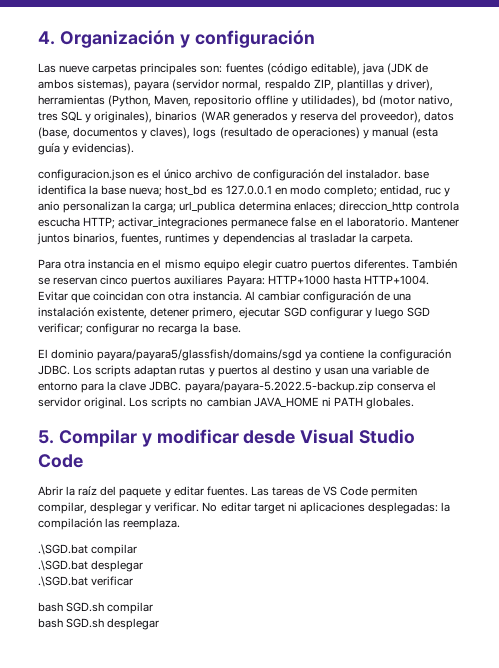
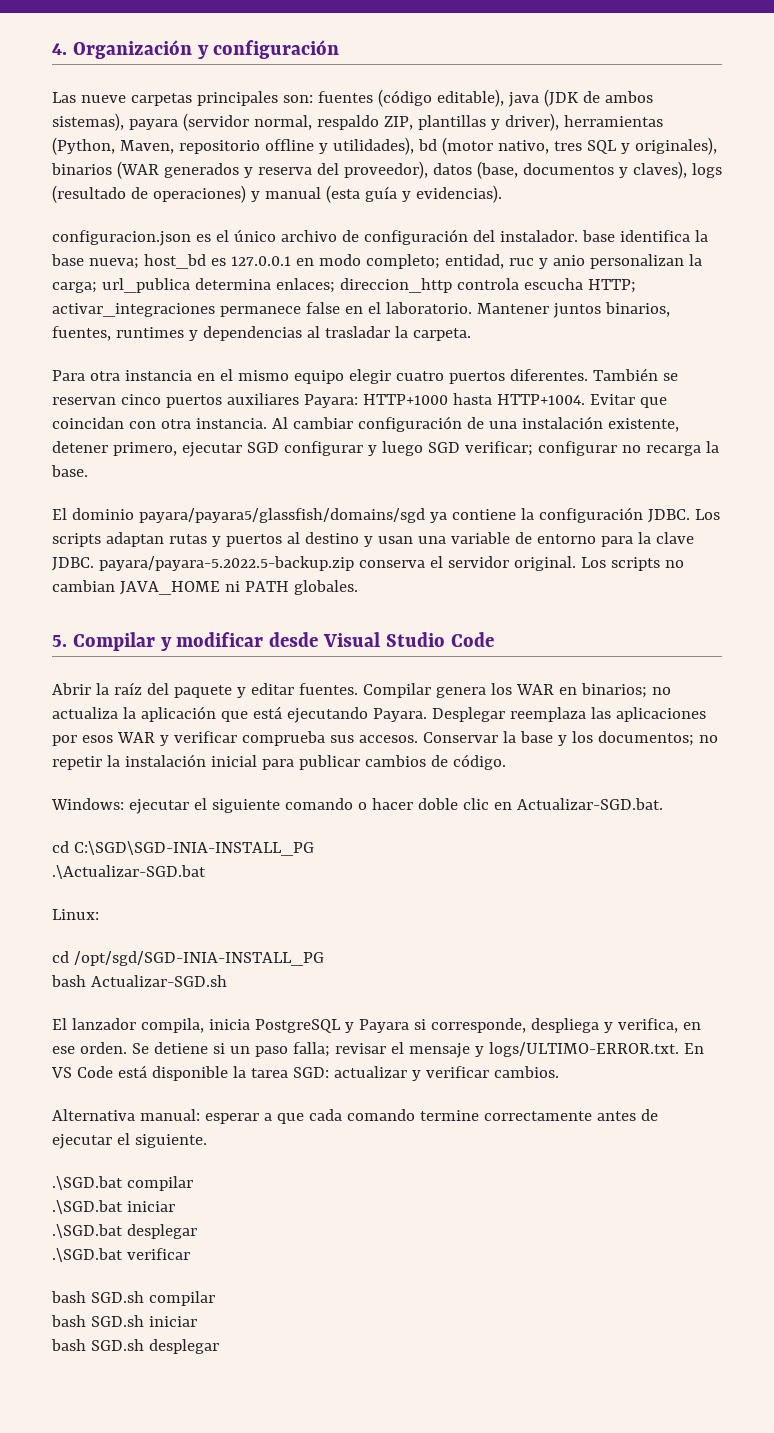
- Las tareas de VS Code permiten compilar, desplegar y verificar. No editar target ni aplicaciones desplegadas: la compilación las reemplaza.
+ Compilar genera los WAR en binarios; no actualiza la aplicación que está ejecutando Payara. Desplegar reemplaza las aplicaciones por esos WAR y verificar comprueba sus accesos. Conservar la base y los documentos; no repetir la instalación inicial para publicar cambios de código.
+ Windows: ejecutar el siguiente comando o hacer doble clic en Actualizar-SGD.bat.
+ cd C:\SGD\SGD-INIA-INSTALL_PG
+ .\Actualizar-SGD.bat
+ Linux:
+ cd /opt/sgd/SGD-INIA-INSTALL_PG
+ bash Actualizar-SGD.sh
+ El lanzador compila, inicia PostgreSQL y Payara si corresponde, despliega y verifica, en ese orden. Se detiene si un paso falla; revisar el mensaje y logs/ULTIMO-ERROR.txt. En VS Code está disponible la tarea SGD: actualizar y verificar cambios.
+ Alternativa manual: esperar a que cada comando termine correctamente antes de ejecutar el siguiente.
+ .\SGD.bat iniciar
+ bash SGD.sh iniciar

